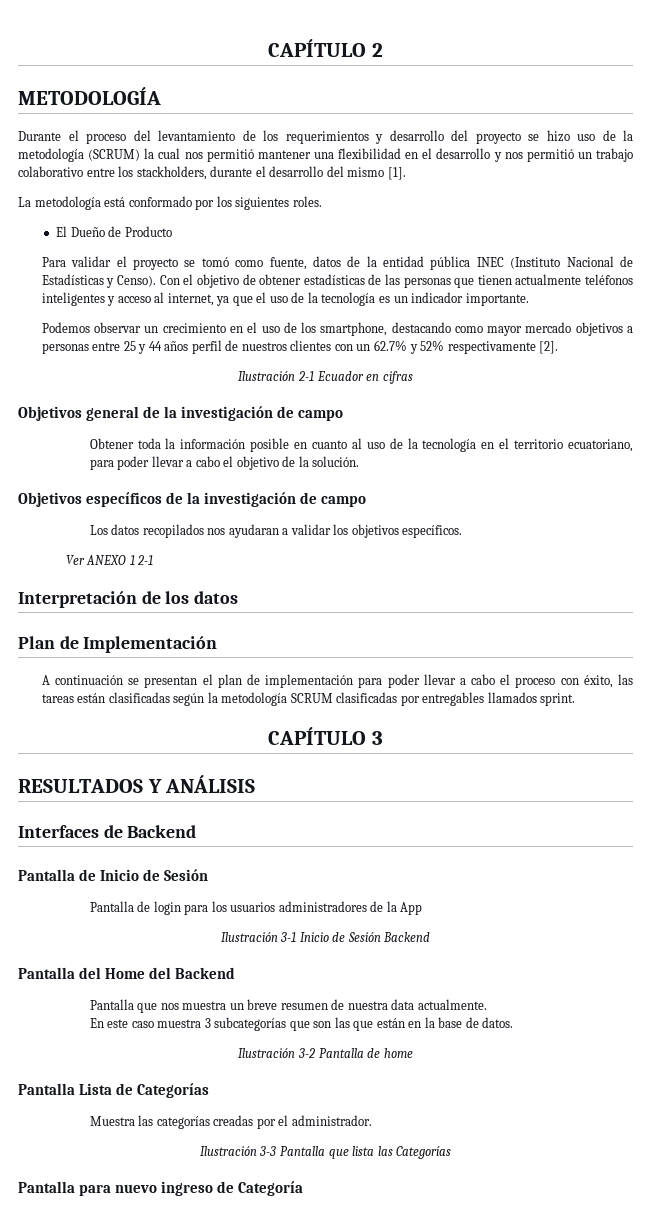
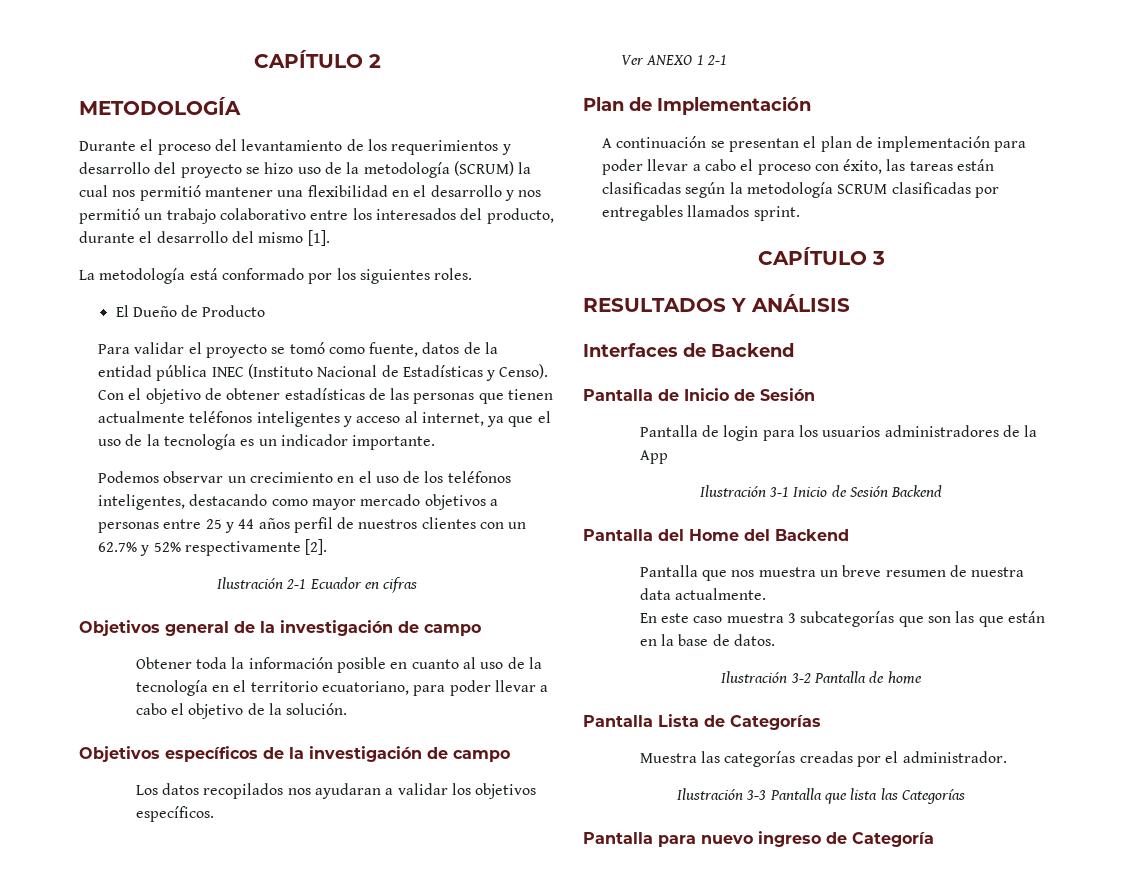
- Durante el proceso del levantamiento de los requerimientos y desarrollo del proyecto se hizo uso de la metodología (SCRUM) la cual nos permitió mantener una flexibilidad en el desarrollo y nos permitió un trabajo colaborativo entre los stackholders, durante el desarrollo del mismo [1].
+ Durante el proceso del levantamiento de los requerimientos y desarrollo del proyecto se hizo uso de la metodología (SCRUM) la cual nos permitió mantener una flexibilidad en el desarrollo y nos permitió un trabajo colaborativo entre los interesados del producto, durante el desarrollo del mismo [1].
- Podemos observar un crecimiento en el uso de los smartphone, destacando como mayor mercado objetivos a personas entre 25 y 44 años perfil de nuestros clientes con un 62.7% y 52% respectivamente [2].
+ Podemos observar un crecimiento en el uso de los teléfonos inteligentes, destacando como mayor mercado objetivos a personas entre 25 y 44 años perfil de nuestros clientes con un 62.7% y 52% respectivamente [2].
- Interpretación de los datos

